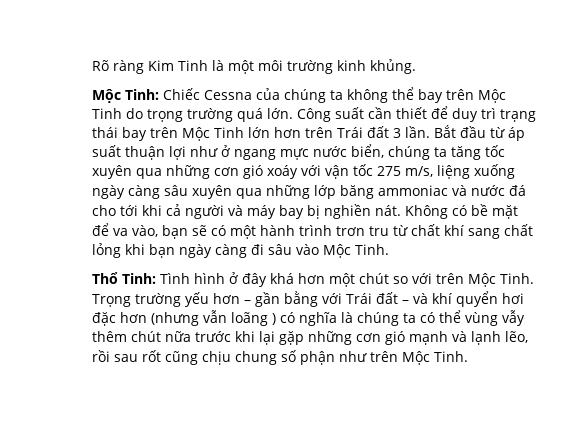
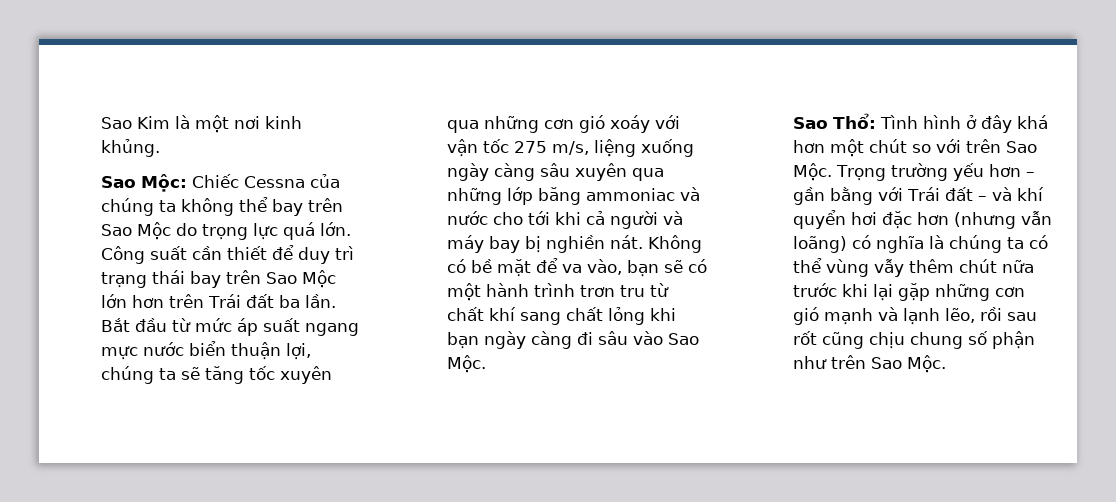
- Rõ ràng Kim Tinh là một môi trường kinh khủng.
+ Sao Kim là một nơi kinh khủng.
- Mộc Tinh: Chiếc Cessna của chúng ta không thể bay trên Mộc Tinh do trọng trường quá lớn.
+ Sao Mộc: Chiếc Cessna của chúng ta không thể bay trên Sao Mộc do trọng lực quá lớn.
- Công suất cần thiết để duy trì trạng thái bay trên Mộc Tinh lớn hơn trên Trái đất 3 lần.
+ Công suất cần thiết để duy trì trạng thái bay trên Sao Mộc lớn hơn trên Trái đất ba lần.
- Bắt đầu từ áp suất thuận lợi như ở ngang mực nước biển, chúng ta tăng tốc xuyên qua những cơn gió xoáy với vận tốc 275 m/s, liệng xuống ngày càng sâu xuyên qua những lớp băng ammoniac và nước đá cho tới khi cả người và máy bay bị nghiền nát.
+ Bắt đầu từ mức áp suất ngang mực nước biển thuận lợi, chúng ta sẽ tăng tốc xuyên qua những cơn gió xoáy với vận tốc 275 m/s, liệng xuống ngày càng sâu xuyên qua những lớp băng ammoniac và nước cho tới khi cả người và máy bay bị nghiền nát.
- Không có bề mặt để va vào, bạn sẽ có một hành trình trơn tru từ chất khí sang chất lỏng khi bạn ngày càng đi sâu vào Mộc Tinh.
- Thổ Tinh:
+ Không có bề mặt để va vào, bạn sẽ có một hành trình trơn tru từ chất khí sang chất lỏng khi bạn ngày càng đi sâu vào Sao Mộc.
+ Sao Thổ:
- Tình hình ở đây khá hơn một chút so với trên Mộc Tinh. Trọng trường yếu hơn – gần bằng với Trái đất – và khí quyển hơi đặc hơn (nhưng vẫn loãng ) có nghĩa là chúng ta có thể vùng vẫy thêm chút nữa trước khi lại gặp những cơn gió mạnh và lạnh lẽo, rồi sau rốt cũng chịu chung số phận như trên Mộc Tinh.
+ Tình hình ở đây khá hơn một chút so với trên Sao Mộc. Trọng trường yếu hơn – gần bằng với Trái đất – và khí quyển hơi đặc hơn (nhưng vẫn loãng) có nghĩa là chúng ta có thể vùng vẫy thêm chút nữa trước khi lại gặp những cơn gió mạnh và lạnh lẽo, rồi sau rốt cũng chịu chung số phận như trên Sao Mộc.

